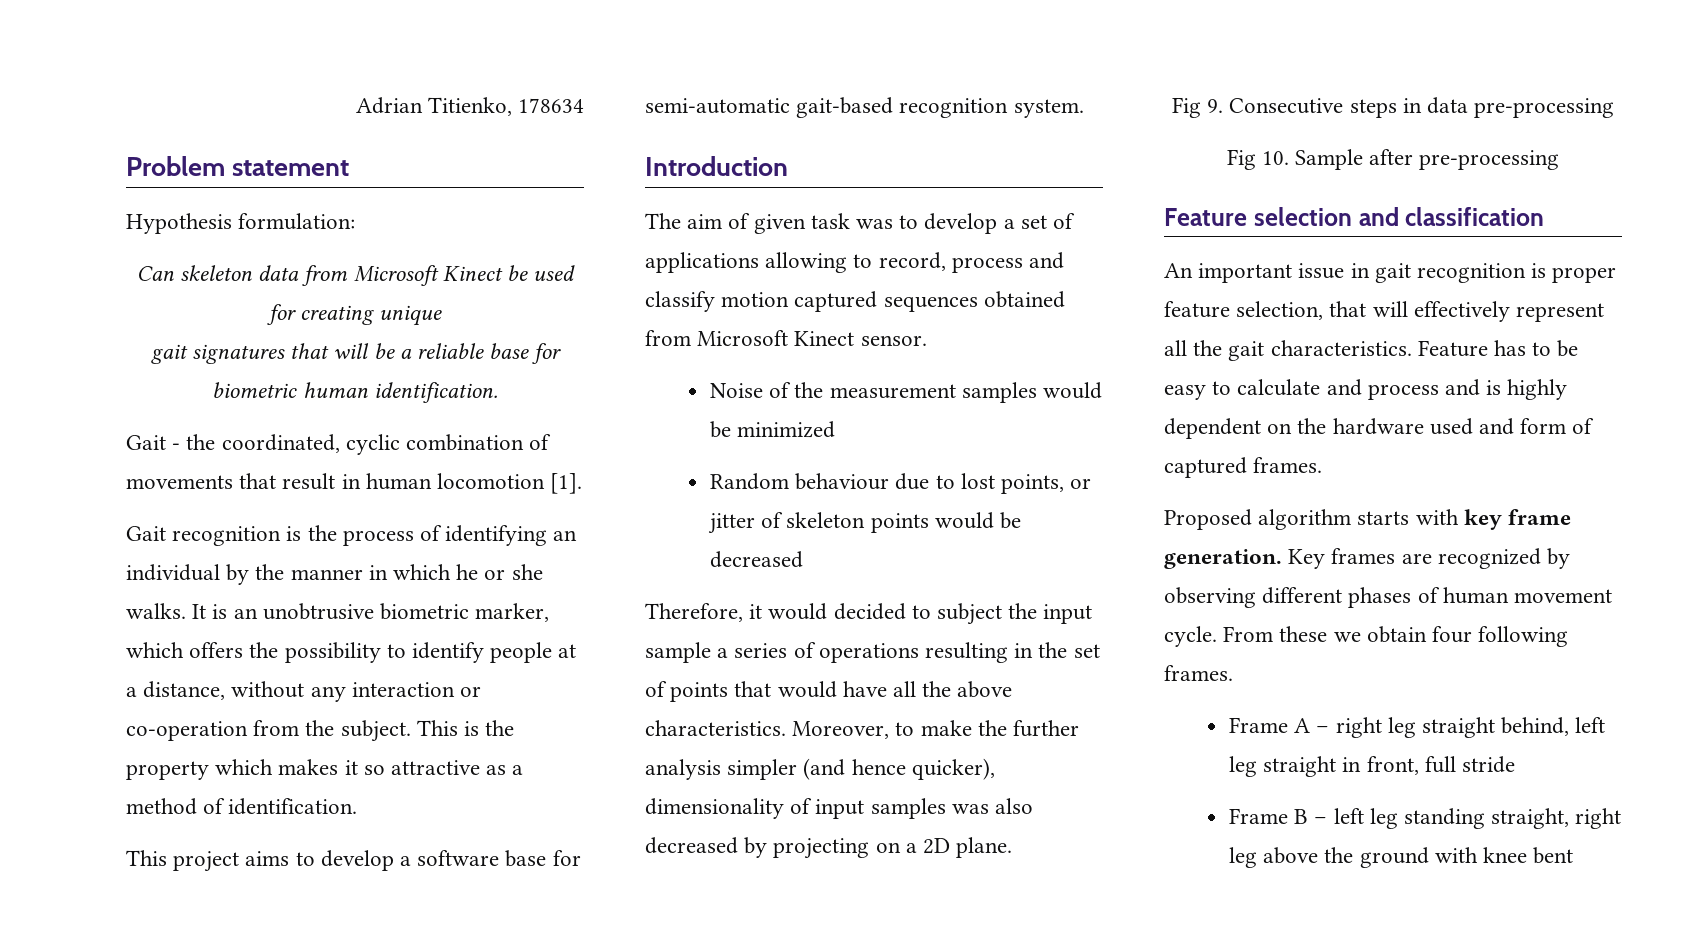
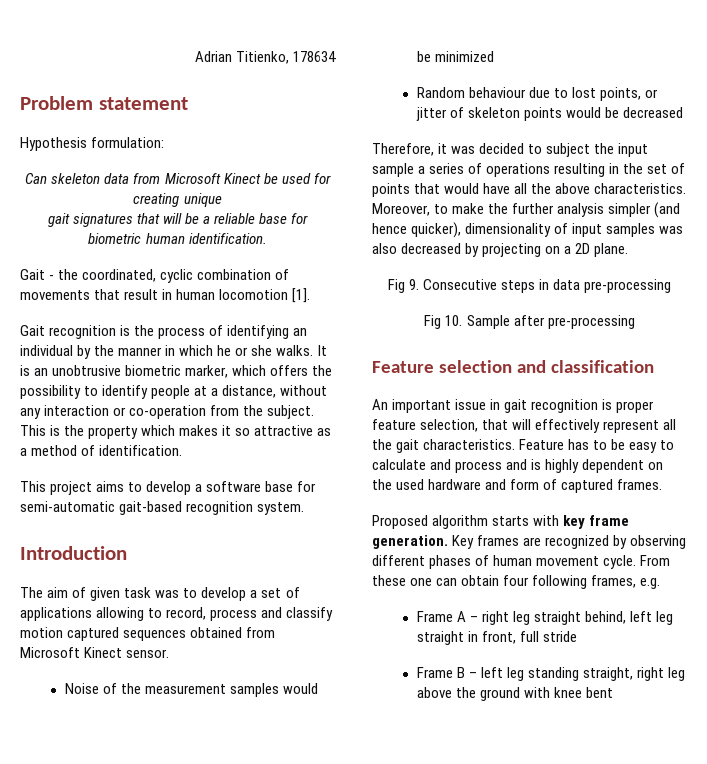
- Therefore, it would decided to subject the input sample a series of operations resulting in the set of points that would have all the above characteristics.
+ Therefore, it was decided to subject the input sample a series of operations resulting in the set of points that would have all the above characteristics.
- Feature has to be easy to calculate and process and is highly dependent on the hardware used and form of captured frames.
+ Feature has to be easy to calculate and process and is highly dependent on the used hardware and form of captured frames.
- From these we obtain four following frames.
+ From these one can obtain four following frames, e.g.

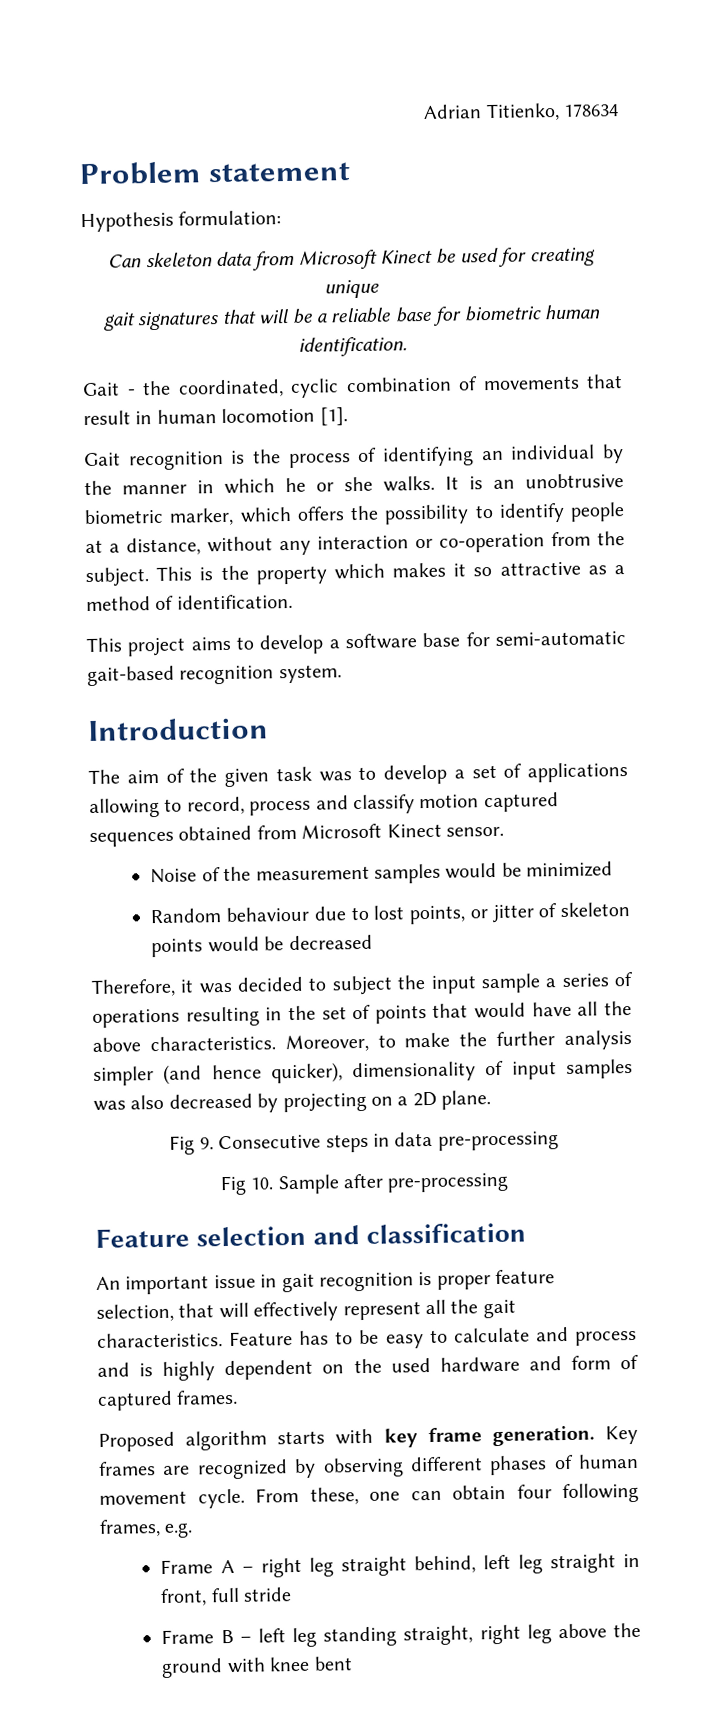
- The aim of given task was to develop a set of applications allowing to record, process and classify motion captured sequences obtained from Microsoft Kinect sensor.
+ The aim of the given task was to develop a set of applications allowing to record, process and classify motion captured sequences obtained from Microsoft Kinect sensor.
- From these one can obtain four following frames, e.g.
+ From these, one can obtain four following frames, e.g.

